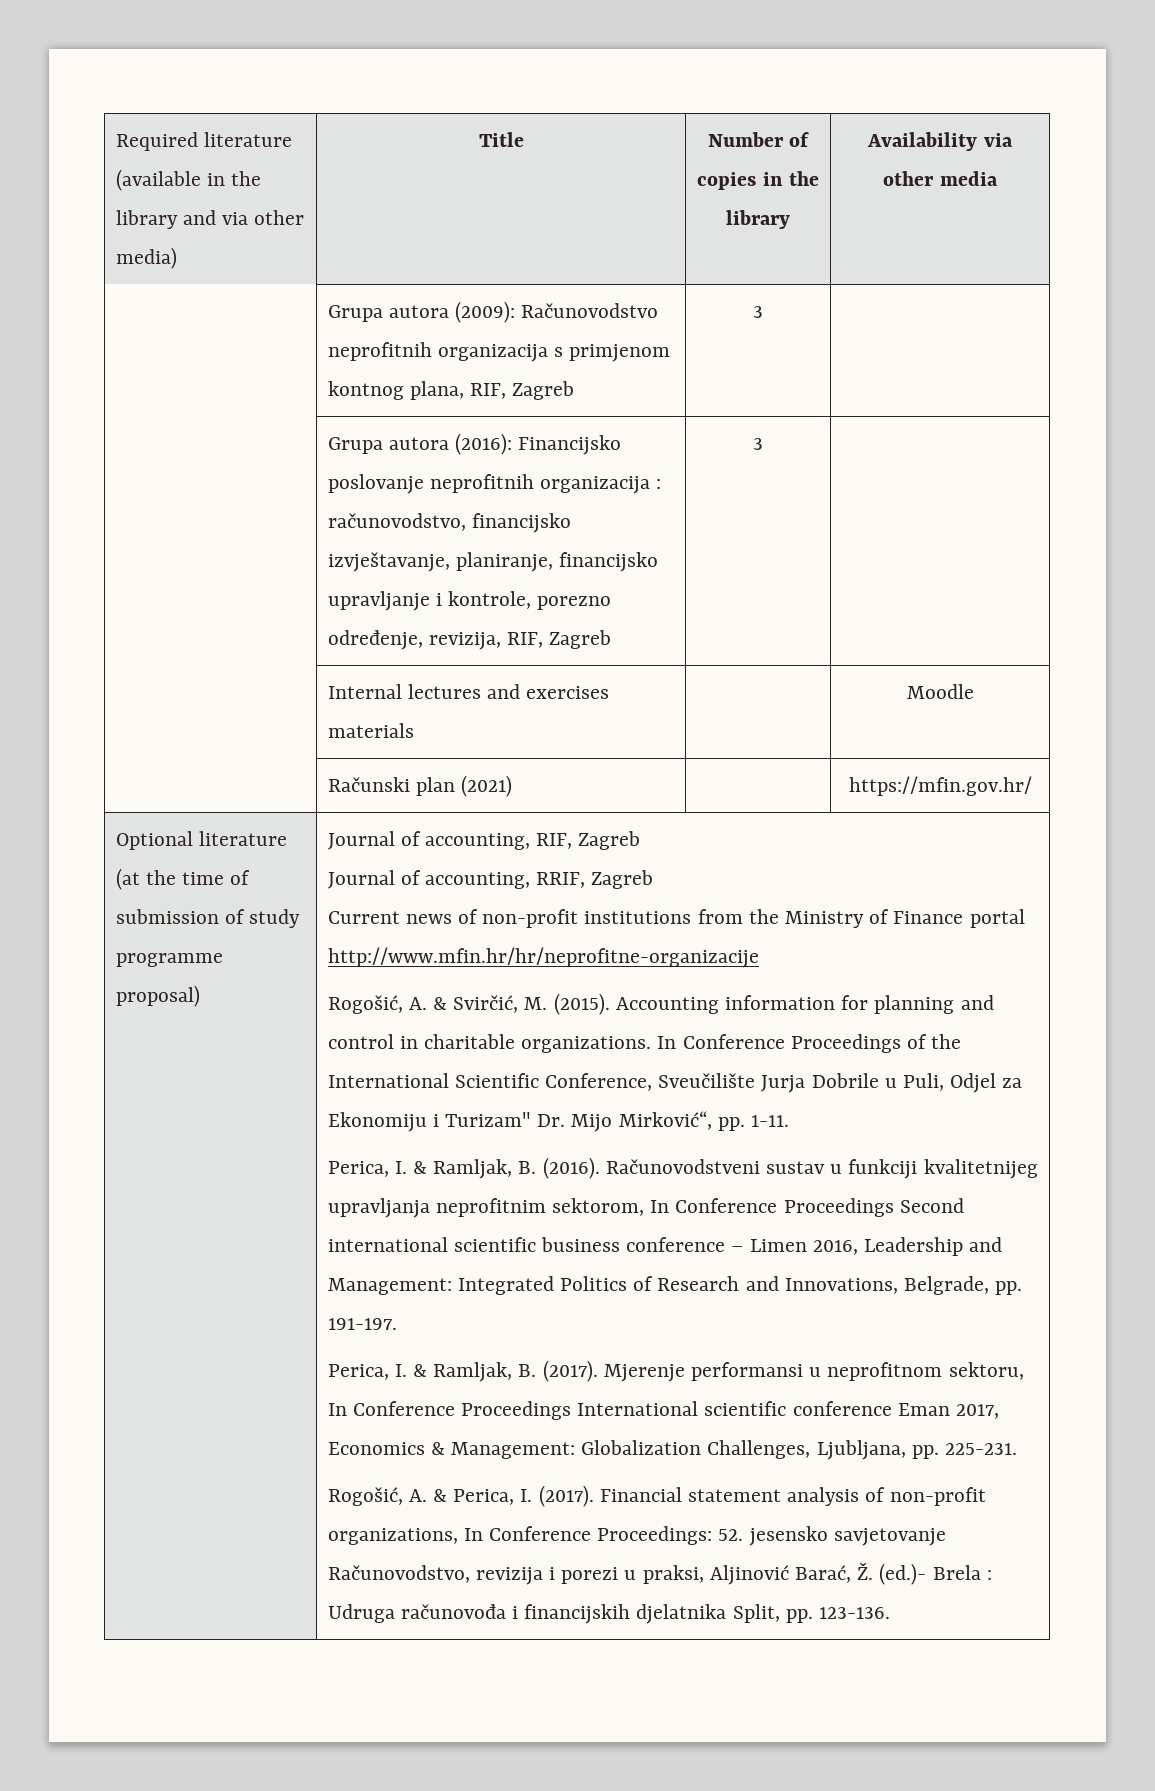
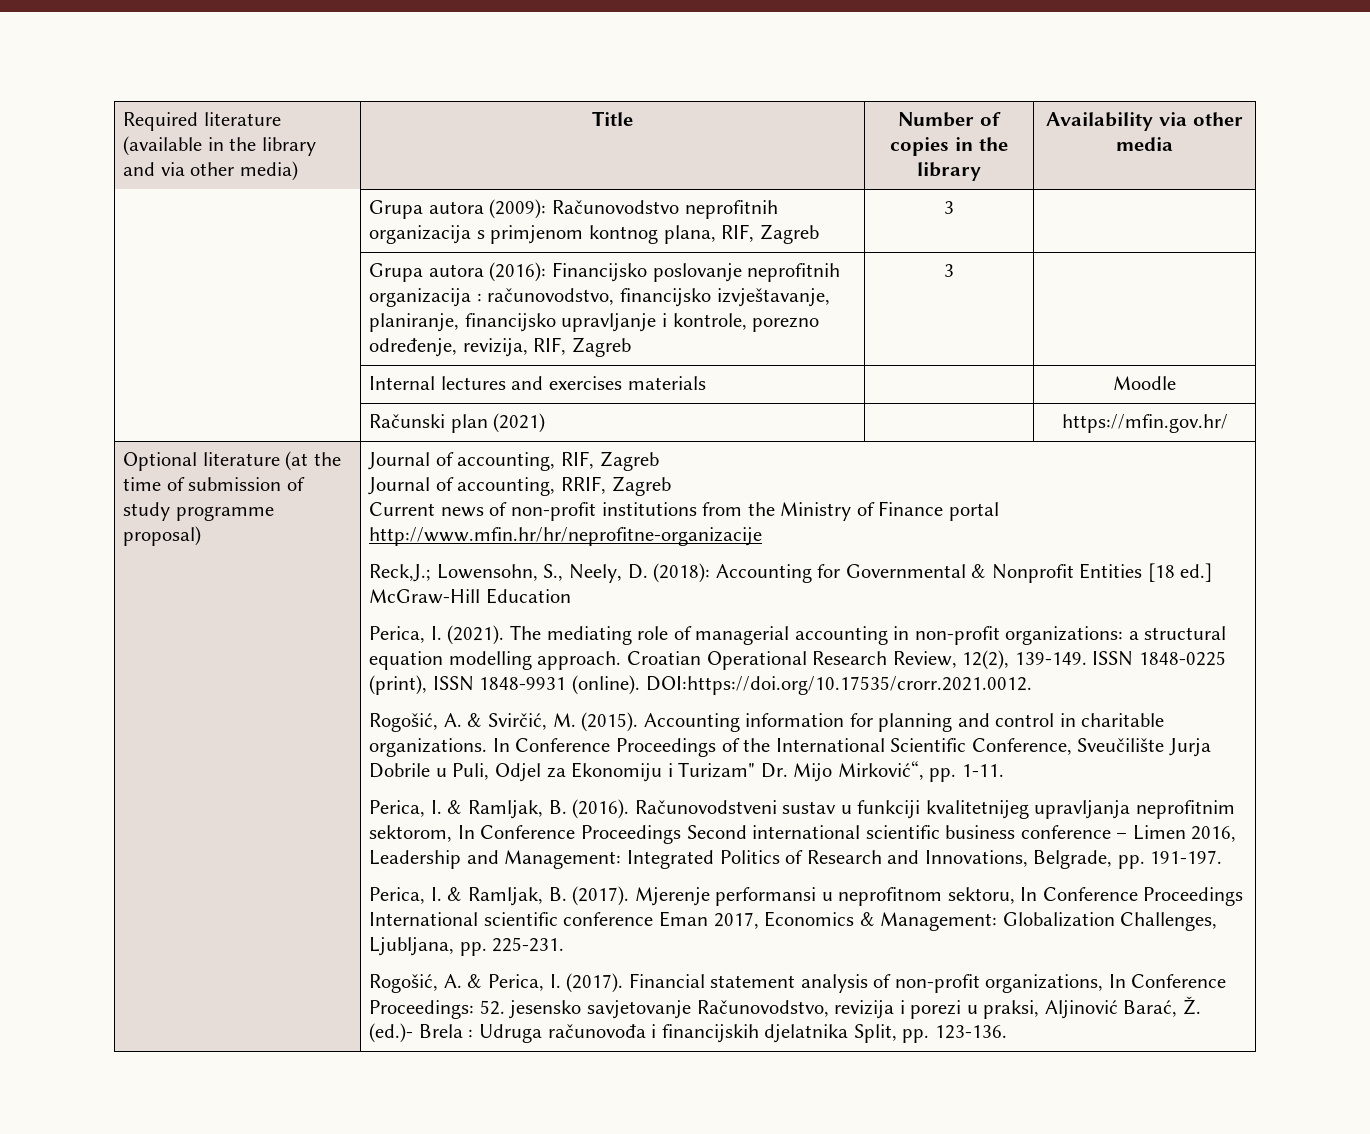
+ Reck,J.; Lowensohn, S., Neely, D. (2018): Accounting for Governmental & Nonprofit Entities [18 ed.] McGraw-Hill Education
+ Perica, I. (2021). The mediating role of managerial accounting in non-profit organizations: a structural equation modelling approach. Croatian Operational Research Review, 12(2), 139-149. ISSN 1848-0225 (print), ISSN 1848-9931 (online). DOI:https://doi.org/10.17535/crorr.2021.0012.

